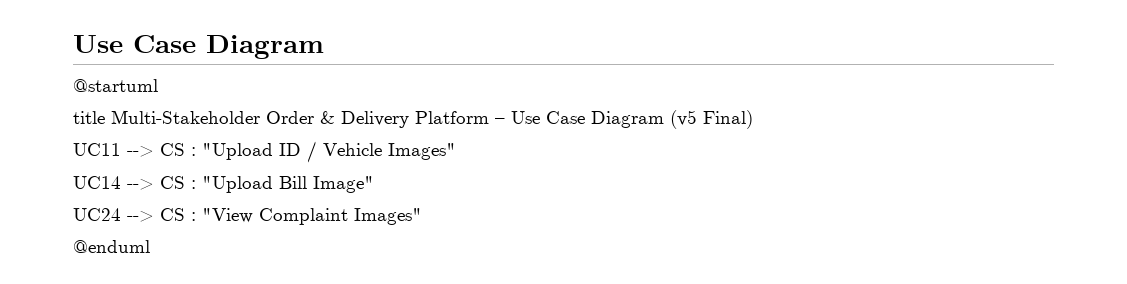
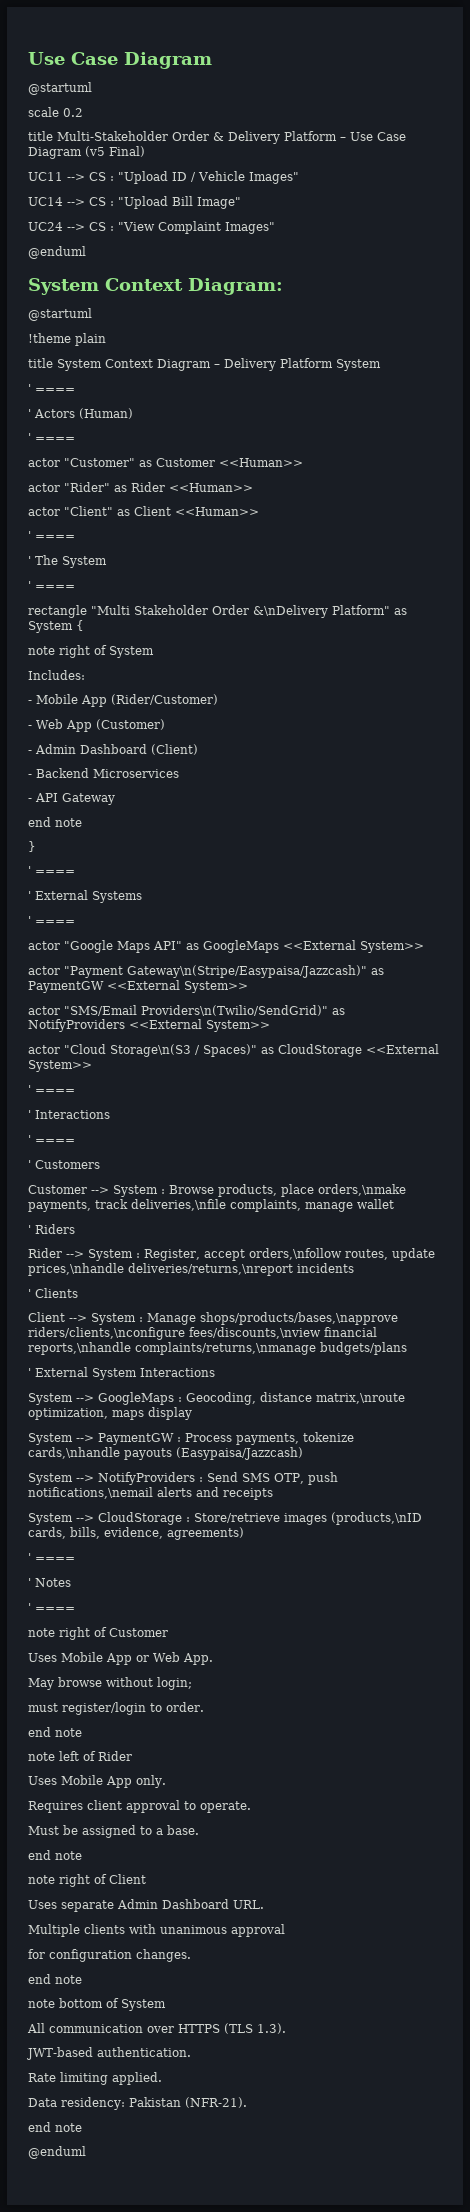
+ scale 0.2
+ System Context Diagram:
+ @startuml
+ !theme plain
+ title System Context Diagram – Delivery Platform System
+ ' ====
+ ' Actors (Human)
+ ' ====
+ actor "Customer" as Customer <<Human>>
+ actor "Rider" as Rider <<Human>>
+ actor "Client" as Client <<Human>>
+ ' ====
+ ' The System
+ ' ====
+ rectangle "Multi Stakeholder Order &\nDelivery Platform" as System {
+ note right of System
+ Includes:
+ - Mobile App (Rider/Customer)
+ - Web App (Customer)
+ - Admin Dashboard (Client)
+ - Backend Microservices
+ - API Gateway
+ end note
+ }
+ ' ====
+ ' External Systems
+ ' ====
+ actor "Google Maps API" as GoogleMaps <<External System>>
+ actor "Payment Gateway\n(Stripe/Easypaisa/Jazzcash)" as PaymentGW <<External System>>
+ actor "SMS/Email Providers\n(Twilio/SendGrid)" as NotifyProviders <<External System>>
+ actor "Cloud Storage\n(S3 / Spaces)" as CloudStorage <<External System>>
+ ' ====
+ ' Interactions
+ ' ====
+ ' Customers
+ Customer --> System : Browse products, place orders,\nmake payments, track deliveries,\nfile complaints, manage wallet
+ ' Riders
+ Rider --> System : Register, accept orders,\nfollow routes, update prices,\nhandle deliveries/returns,\nreport incidents
+ ' Clients
+ Client --> System : Manage shops/products/bases,\napprove riders/clients,\nconfigure fees/discounts,\nview financial reports,\nhandle complaints/returns,\nmanage budgets/plans
+ ' External System Interactions
+ System --> GoogleMaps : Geocoding, distance matrix,\nroute optimization, maps display
+ System --> PaymentGW : Process payments, tokenize cards,\nhandle payouts (Easypaisa/Jazzcash)
+ System --> NotifyProviders : Send SMS OTP, push notifications,\nemail alerts and receipts
+ System --> CloudStorage : Store/retrieve images (products,\nID cards, bills, evidence, agreements)
+ ' ====
+ ' Notes
+ ' ====
+ note right of Customer
+ Uses Mobile App or Web App.
+ May browse without login;
+ must register/login to order.
+ end note
+ note left of Rider
+ Uses Mobile App only.
+ Requires client approval to operate.
+ Must be assigned to a base.
+ end note
+ note right of Client
+ Uses separate Admin Dashboard URL.
+ Multiple clients with unanimous approval
+ for configuration changes.
+ end note
+ note bottom of System
+ All communication over HTTPS (TLS 1.3).
+ JWT-based authentication.
+ Rate limiting applied.
+ Data residency: Pakistan (NFR-21).
+ end note
+ @enduml

